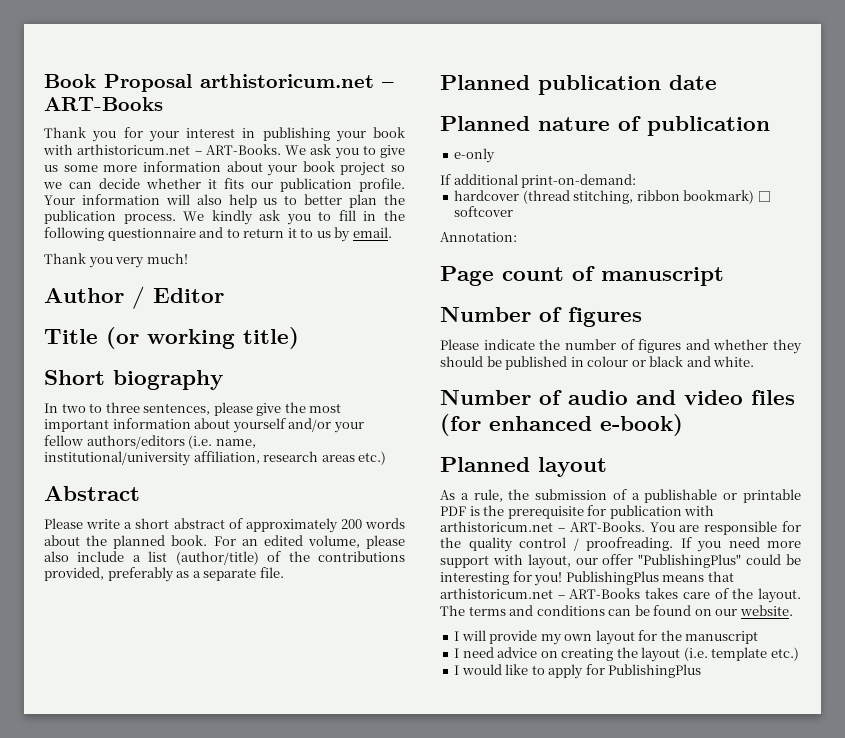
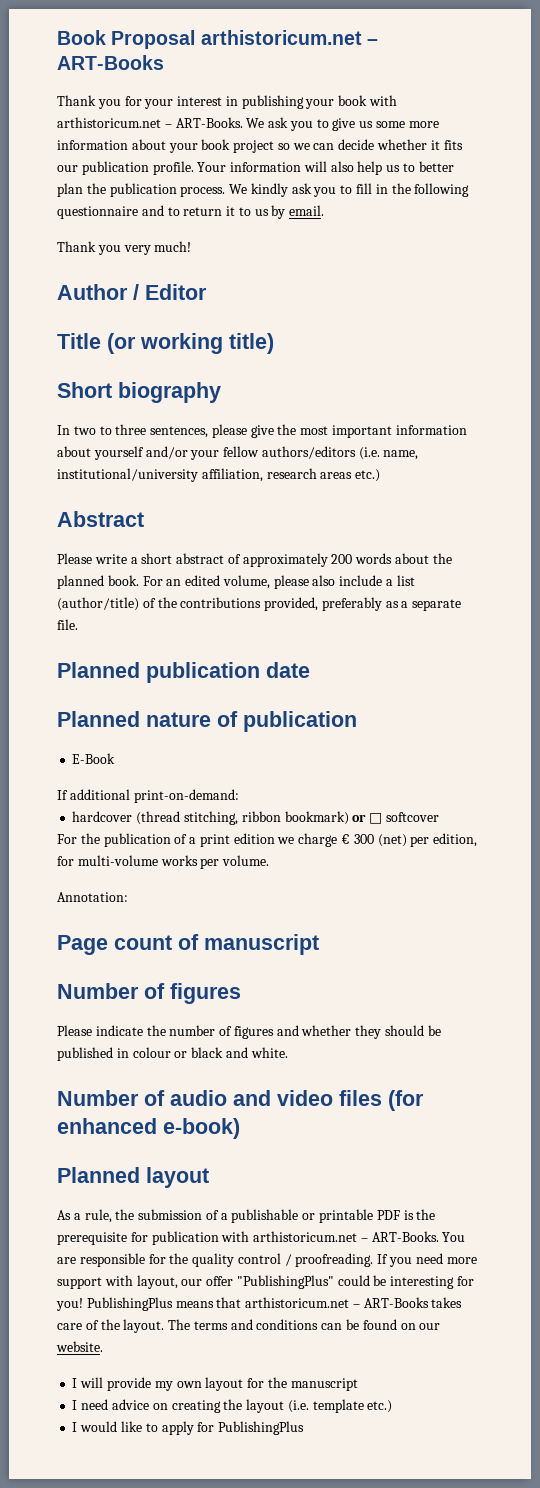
- e-only
+ E-Book
- hardcover (thread stitching, ribbon bookmark) □ softcover
+ hardcover (thread stitching, ribbon bookmark) or □ softcover
+ For the publication of a print edition we charge € 300 (net) per edition, for multi-volume works per volume.

